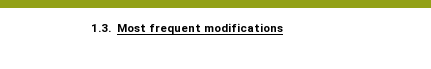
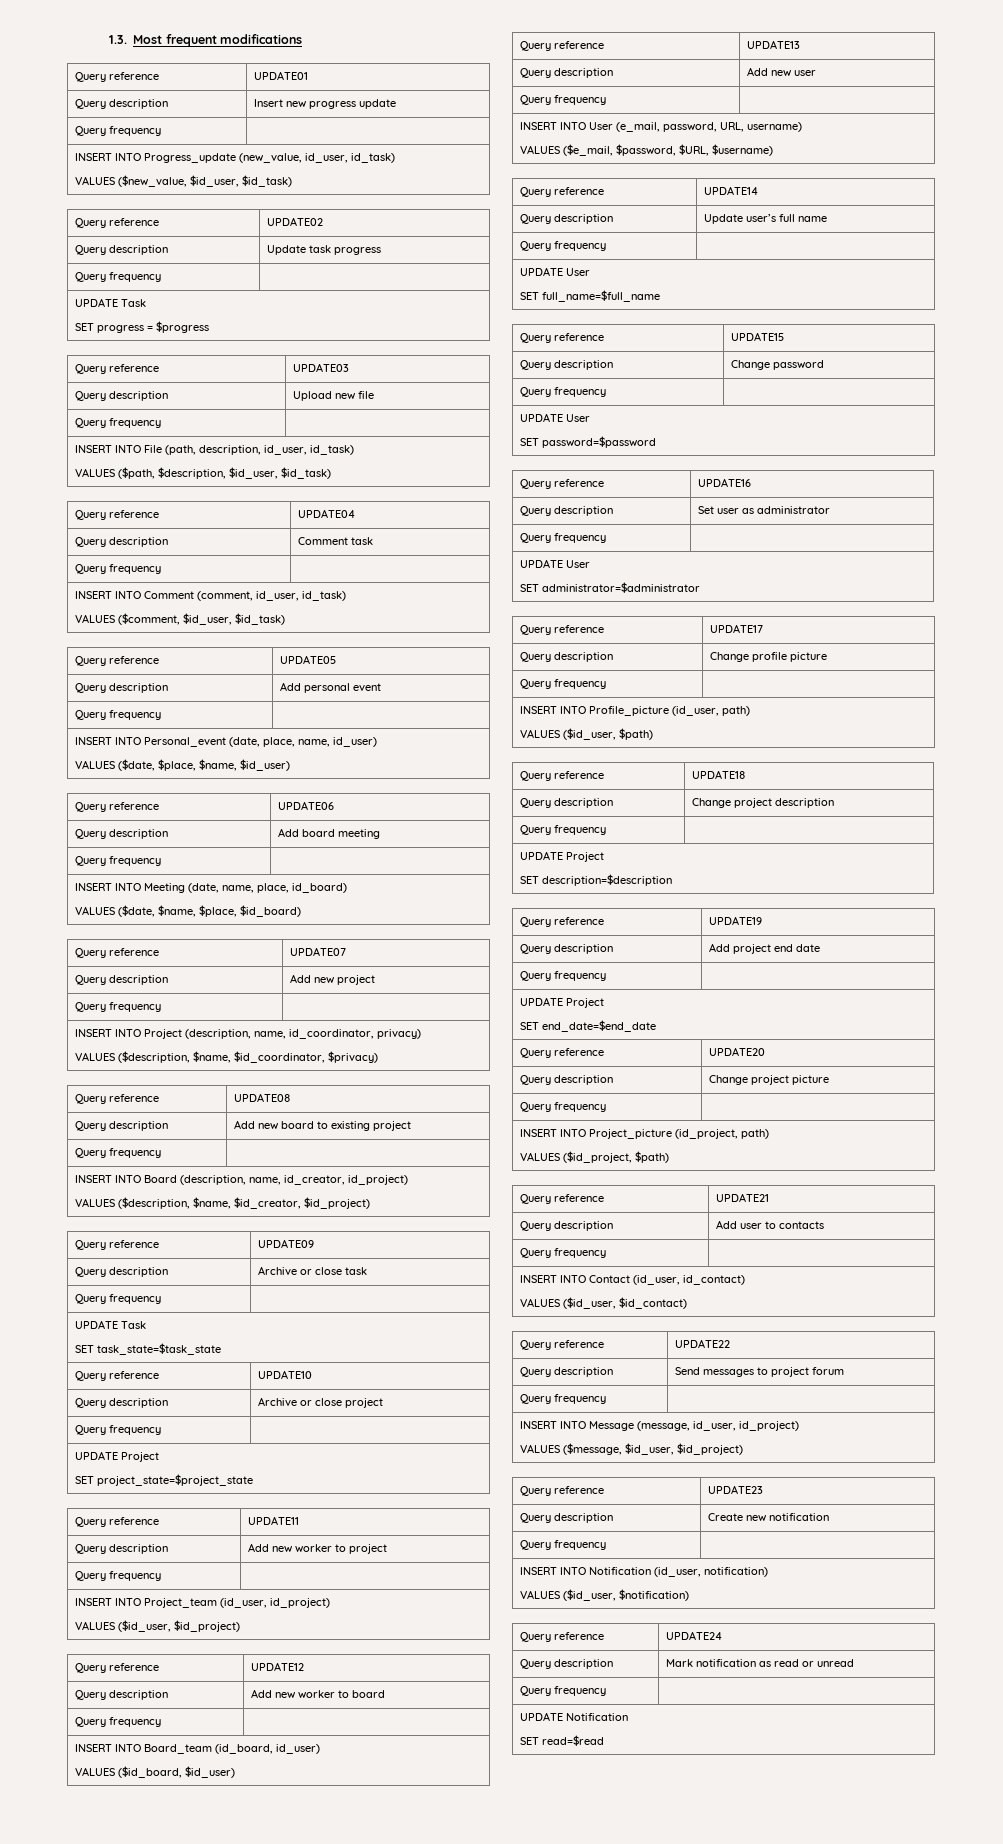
+ Query reference | UPDATE01
+ Query description | Insert new progress update
+ Query frequency |
+ INSERT INTO Progress_update (new_value, id_user, id_task)
+ VALUES ($new_value, $id_user, $id_task)
+ Query reference | UPDATE02
+ Query description | Update task progress
+ Query frequency |
+ UPDATE Task
+ SET progress = $progress
+ Query reference | UPDATE03
+ Query description | Upload new file
+ Query frequency |
+ INSERT INTO File (path, description, id_user, id_task)
+ VALUES ($path, $description, $id_user, $id_task)
+ Query reference | UPDATE04
+ Query description | Comment task
+ Query frequency |
+ INSERT INTO Comment (comment, id_user, id_task)
+ VALUES ($comment, $id_user, $id_task)
+ Query reference | UPDATE05
+ Query description | Add personal event
+ Query frequency |
+ INSERT INTO Personal_event (date, place, name, id_user)
+ VALUES ($date, $place, $name, $id_user)
+ Query reference | UPDATE06
+ Query description | Add board meeting
+ Query frequency |
+ INSERT INTO Meeting (date, name, place, id_board)
+ VALUES ($date, $name, $place, $id_board)
+ Query reference | UPDATE07
+ Query description | Add new project
+ Query frequency |
+ INSERT INTO Project (description, name, id_coordinator, privacy)
+ VALUES ($description, $name, $id_coordinator, $privacy)
+ Query reference | UPDATE08
+ Query description | Add new board to existing project
+ Query frequency |
+ INSERT INTO Board (description, name, id_creator, id_project)
+ VALUES ($description, $name, $id_creator, $id_project)
+ Query reference | UPDATE09
+ Query description | Archive or close task
+ Query frequency |
+ UPDATE Task
+ SET task_state=$task_state
+ Query reference | UPDATE10
+ Query description | Archive or close project
+ Query frequency |
+ UPDATE Project
+ SET project_state=$project_state
+ Query reference | UPDATE11
+ Query description | Add new worker to project
+ Query frequency |
+ INSERT INTO Project_team (id_user, id_project)
+ VALUES ($id_user, $id_project)
+ Query reference | UPDATE12
+ Query description | Add new worker to board
+ Query frequency |
+ INSERT INTO Board_team (id_board, id_user)
+ VALUES ($id_board, $id_user)
+ Query reference | UPDATE13
+ Query description | Add new user
+ Query frequency |
+ INSERT INTO User (e_mail, password, URL, username)
+ VALUES ($e_mail, $password, $URL, $username)
+ Query reference | UPDATE14
+ Query description | Update user’s full name
+ Query frequency |
+ UPDATE User
+ SET full_name=$full_name
+ Query reference | UPDATE15
+ Query description | Change password
+ Query frequency |
+ UPDATE User
+ SET password=$password
+ Query reference | UPDATE16
+ Query description | Set user as administrator
+ Query frequency |
+ UPDATE User
+ SET administrator=$administrator
+ Query reference | UPDATE17
+ Query description | Change profile picture
+ Query frequency |
+ INSERT INTO Profile_picture (id_user, path)
+ VALUES ($id_user, $path)
+ Query reference | UPDATE18
+ Query description | Change project description
+ Query frequency |
+ UPDATE Project
+ SET description=$description
+ Query reference | UPDATE19
+ Query description | Add project end date
+ Query frequency |
+ UPDATE Project
+ SET end_date=$end_date
+ Query reference | UPDATE20
+ Query description | Change project picture
+ Query frequency |
+ INSERT INTO Project_picture (id_project, path)
+ VALUES ($id_project, $path)
+ Query reference | UPDATE21
+ Query description | Add user to contacts
+ Query frequency |
+ INSERT INTO Contact (id_user, id_contact)
+ VALUES ($id_user, $id_contact)
+ Query reference | UPDATE22
+ Query description | Send messages to project forum
+ Query frequency |
+ INSERT INTO Message (message, id_user, id_project)
+ VALUES ($message, $id_user, $id_project)
+ Query reference | UPDATE23
+ Query description | Create new notification
+ Query frequency |
+ INSERT INTO Notification (id_user, notification)
+ VALUES ($id_user, $notification)
+ Query reference | UPDATE24
+ Query description | Mark notification as read or unread
+ Query frequency |
+ UPDATE Notification
+ SET read=$read

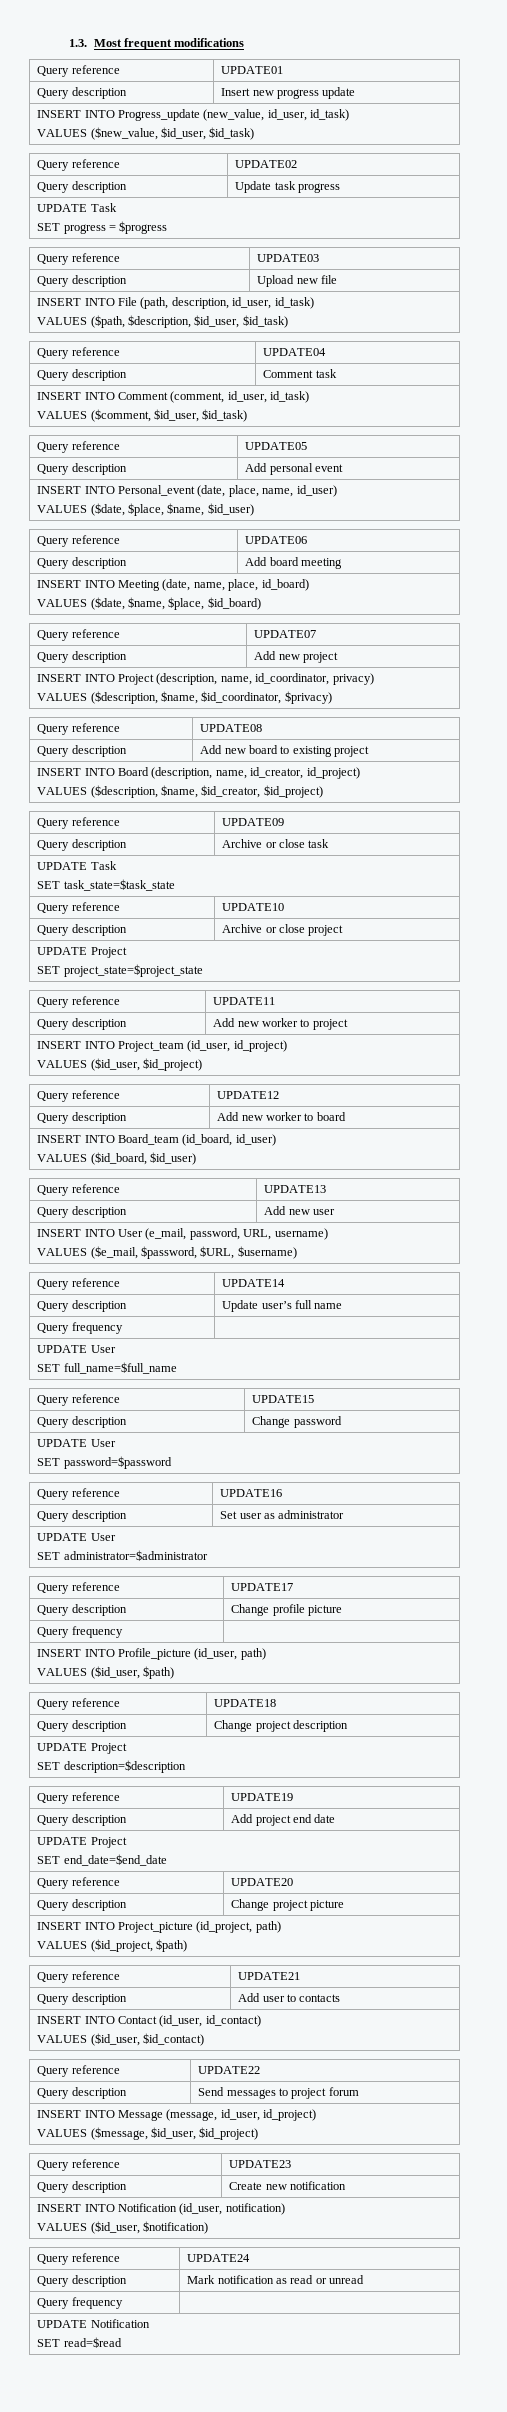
  Query description | Insert new progress update
- Query frequency |
  Query description | Update task progress
- Query frequency |
  Query description | Upload new file
- Query frequency |
  Query description | Comment task
- Query frequency |
  Query description | Add personal event
- Query frequency |
  Query description | Add board meeting
- Query frequency |
  Query description | Add new project
- Query frequency |
  Query description | Add new board to existing project
- Query frequency |
  Query description | Archive or close task
- Query frequency |
  Query description | Archive or close project
- Query frequency |
  Query description | Add new worker to project
- Query frequency |
  Query description | Add new worker to board
- Query frequency |
  Query description | Add new user
- Query frequency |
  Query description | Change password
- Query frequency |
  Query description | Set user as administrator
- Query frequency |
  Query description | Change project description
- Query frequency |
  Query description | Add project end date
- Query frequency |
  Query description | Change project picture
- Query frequency |
  Query description | Add user to contacts
- Query frequency |
  Query description | Send messages to project forum
- Query frequency |
  Query description | Create new notification
- Query frequency |

